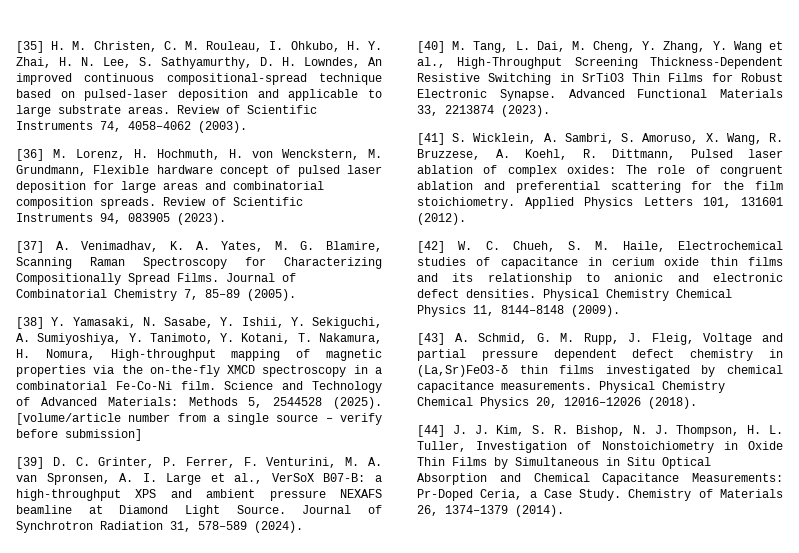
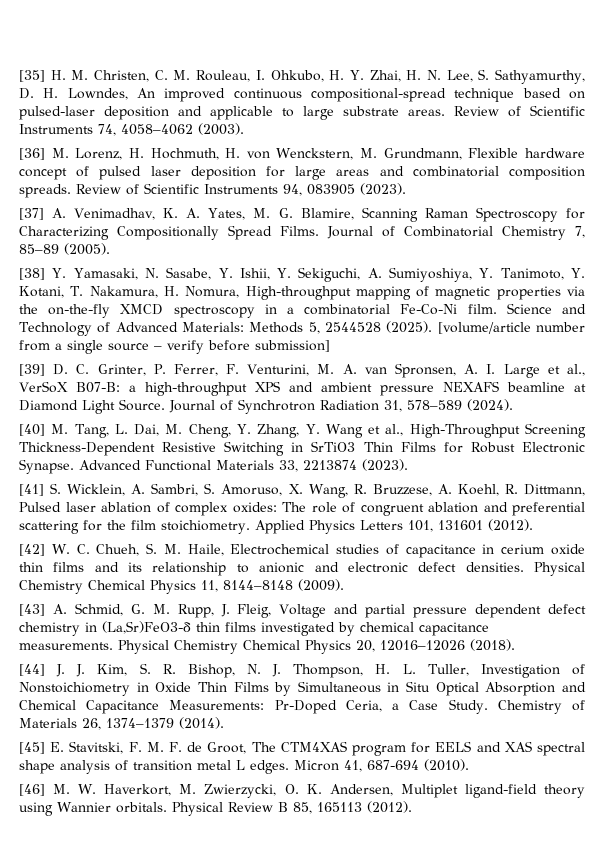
+ [45] E. Stavitski, F. M. F. de Groot, The CTM4XAS program for EELS and XAS spectral shape analysis of transition metal L edges. Micron 41, 687-694 (2010).
+ [46] M. W. Haverkort, M. Zwierzycki, O. K. Andersen, Multiplet ligand-field theory using Wannier orbitals. Physical Review B 85, 165113 (2012).

